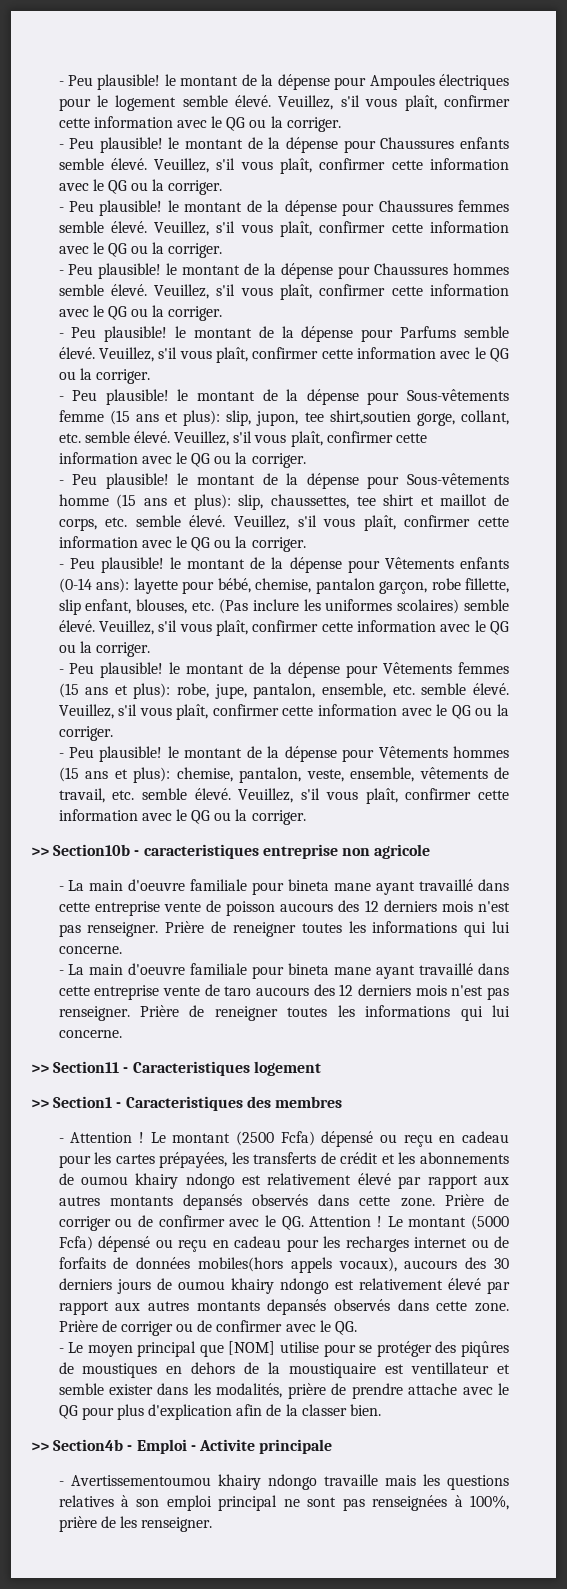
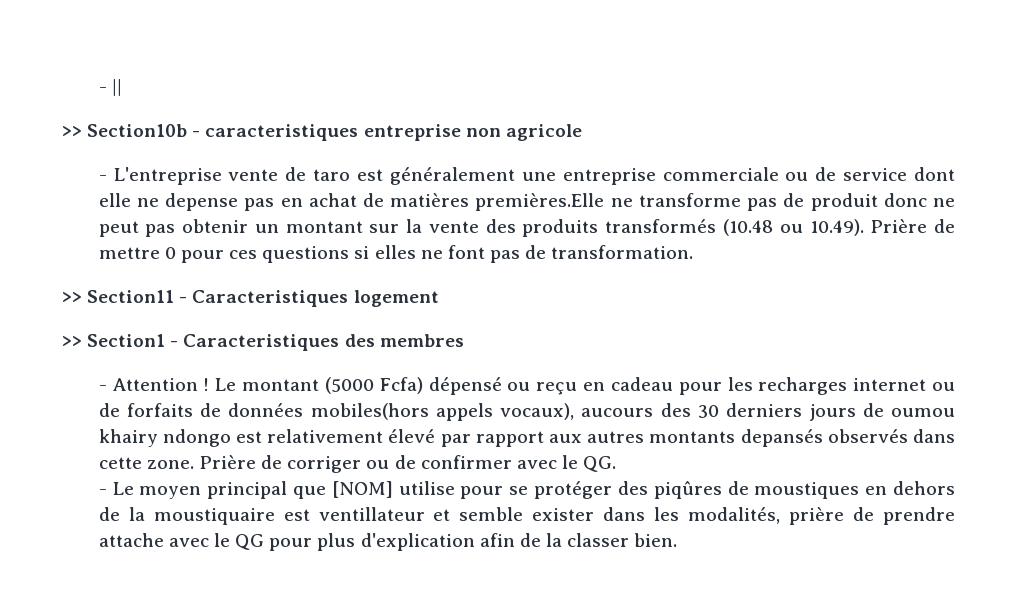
- - Peu plausible! le montant de la dépense pour Ampoules électriques pour le logement semble élevé. Veuillez, s'il vous plaît, confirmer cette information avec le QG ou la corriger.
- - Peu plausible! le montant de la dépense pour Chaussures enfants semble élevé. Veuillez, s'il vous plaît, confirmer cette information avec le QG ou la corriger.
- - Peu plausible! le montant de la dépense pour Chaussures femmes semble élevé. Veuillez, s'il vous plaît, confirmer cette information avec le QG ou la corriger.
- - Peu plausible! le montant de la dépense pour Chaussures hommes semble élevé. Veuillez, s'il vous plaît, confirmer cette information avec le QG ou la corriger.
- - Peu plausible! le montant de la dépense pour Parfums semble élevé. Veuillez, s'il vous plaît, confirmer cette information avec le QG ou la corriger.
- - Peu plausible! le montant de la dépense pour Sous-vêtements femme (15 ans et plus): slip, jupon, tee shirt,soutien gorge, collant, etc. semble élevé. Veuillez, s'il vous plaît, confirmer cette information avec le QG ou la corriger.
- - Peu plausible! le montant de la dépense pour Sous-vêtements homme (15 ans et plus): slip, chaussettes, tee shirt et maillot de corps, etc. semble élevé. Veuillez, s'il vous plaît, confirmer cette information avec le QG ou la corriger.
- - Peu plausible! le montant de la dépense pour Vêtements enfants (0-14 ans): layette pour bébé, chemise, pantalon garçon, robe fillette, slip enfant, blouses, etc. (Pas inclure les uniformes scolaires) semble élevé. Veuillez, s'il vous plaît, confirmer cette information avec le QG ou la corriger.
- - Peu plausible! le montant de la dépense pour Vêtements femmes (15 ans et plus): robe, jupe, pantalon, ensemble, etc. semble élevé. Veuillez, s'il vous plaît, confirmer cette information avec le QG ou la corriger.
- - Peu plausible! le montant de la dépense pour Vêtements hommes (15 ans et plus): chemise, pantalon, veste, ensemble, vêtements de travail, etc. semble élevé. Veuillez, s'il vous plaît, confirmer cette information avec le QG ou la corriger.
+ - ||
- - La main d'oeuvre familiale pour bineta mane ayant travaillé dans cette entreprise vente de poisson aucours des 12 derniers mois n'est pas renseigner. Prière de reneigner toutes les informations qui lui concerne.
- - La main d'oeuvre familiale pour bineta mane ayant travaillé dans cette entreprise vente de taro aucours des 12 derniers mois n'est pas renseigner. Prière de reneigner toutes les informations qui lui concerne.
+ - L'entreprise vente de taro est généralement une entreprise commerciale ou de service dont elle ne depense pas en achat de matières premières.Elle ne transforme pas de produit donc ne peut pas obtenir un montant sur la vente des produits transformés (10.48 ou 10.49). Prière de mettre 0 pour ces questions si elles ne font pas de transformation.
- Le montant (2500 Fcfa) dépensé ou reçu en cadeau pour les cartes prépayées, les transferts de crédit et les abonnements de oumou khairy ndongo est relativement élevé par rapport aux autres montants depansés observés dans cette zone. Prière de corriger ou de confirmer avec le QG. Attention ! Le montant (5000 Fcfa) dépensé ou reçu en cadeau pour les recharges internet ou de forfaits de données mobiles(hors appels vocaux), aucours des 30 derniers jours de oumou khairy ndongo est relativement élevé par rapport aux autres montants depansés observés dans cette zone.
+ Le montant (5000 Fcfa) dépensé ou reçu en cadeau pour les recharges internet ou de forfaits de données mobiles(hors appels vocaux), aucours des 30 derniers jours de oumou khairy ndongo est relativement élevé par rapport aux autres montants depansés observés dans cette zone.
- >> Section4b - Emploi - Activite principale
- - Avertissementoumou khairy ndongo travaille mais les questions relatives à son emploi principal ne sont pas renseignées à 100%, prière de les renseigner.

